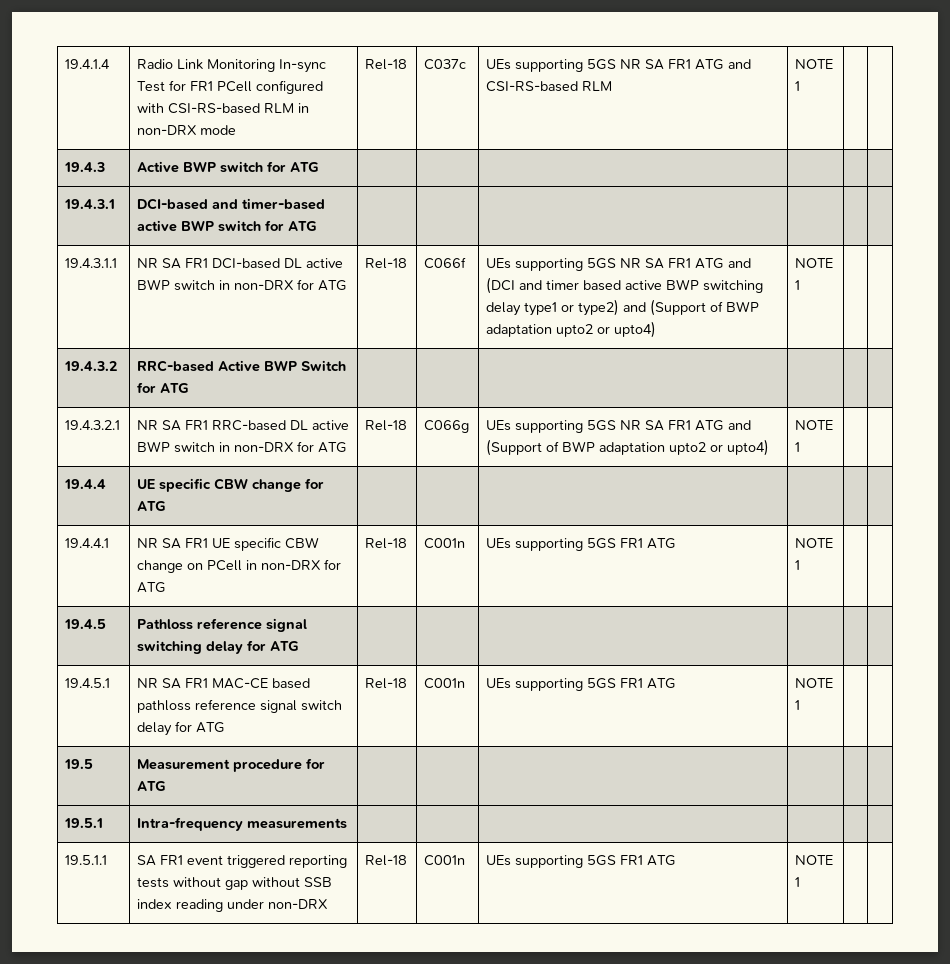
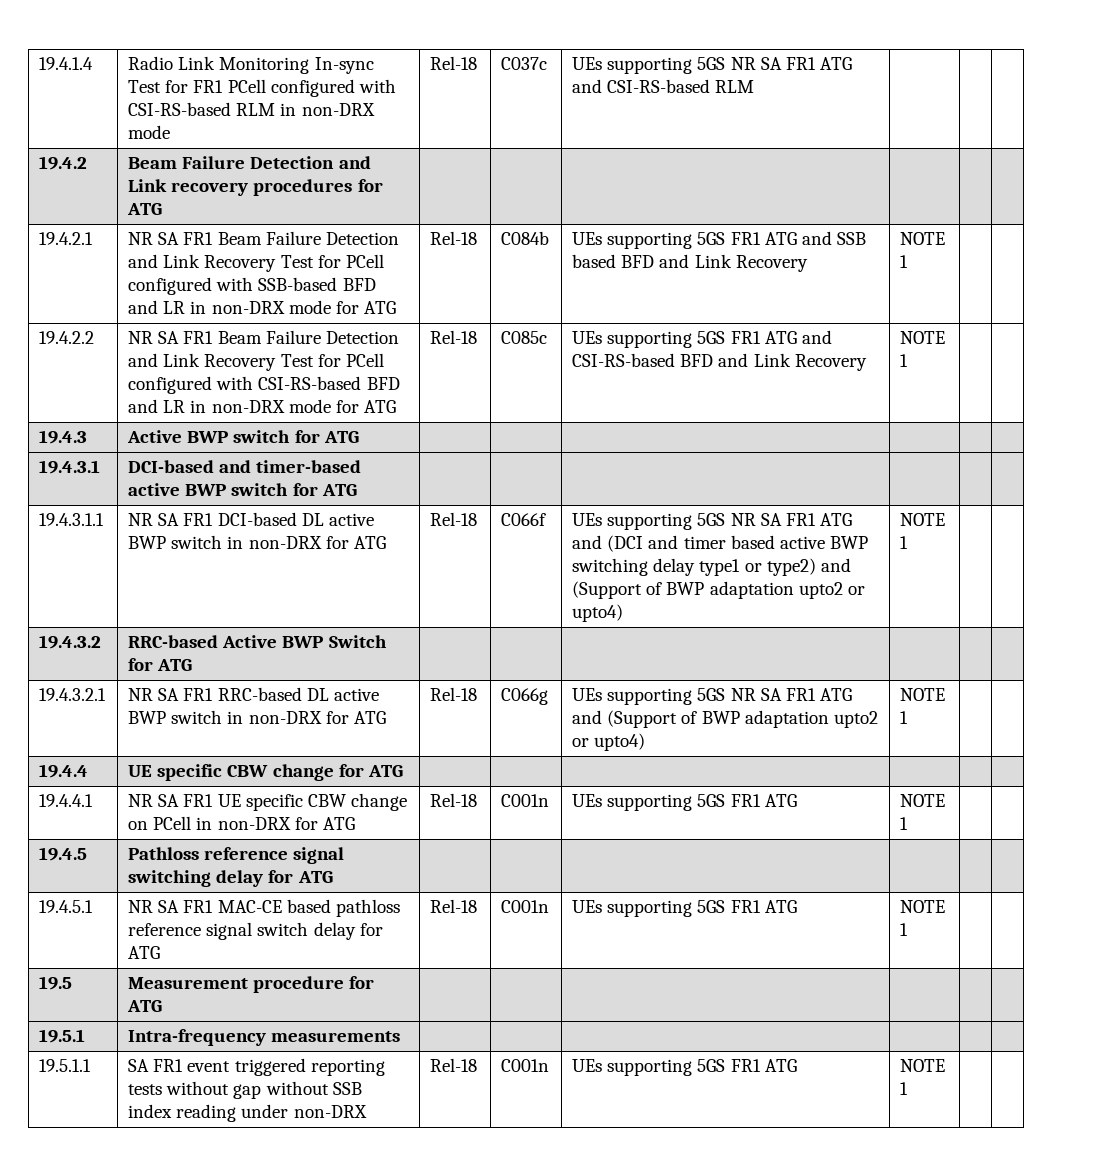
- 19.4.1.4 | Radio Link Monitoring In-sync Test for FR1 PCell configured with CSI-RS-based RLM in non-DRX mode | Rel-18 | C037c | UEs supporting 5GS NR SA FR1 ATG and CSI-RS-based RLM | NOTE 1 | |
+ 19.4.1.4 | Radio Link Monitoring In-sync Test for FR1 PCell configured with CSI-RS-based RLM in non-DRX mode | Rel-18 | C037c | UEs supporting 5GS NR SA FR1 ATG and CSI-RS-based RLM | | |
+ 19.4.2 | Beam Failure Detection and Link recovery procedures for ATG | | | | | |
+ 19.4.2.1 | NR SA FR1 Beam Failure Detection and Link Recovery Test for PCell configured with SSB-based BFD and LR in non-DRX mode for ATG | Rel-18 | C084b | UEs supporting 5GS FR1 ATG and SSB based BFD and Link Recovery | NOTE 1 | |
+ 19.4.2.2 | NR SA FR1 Beam Failure Detection and Link Recovery Test for PCell configured with CSI-RS-based BFD and LR in non-DRX mode for ATG | Rel-18 | C085c | UEs supporting 5GS FR1 ATG and CSI-RS-based BFD and Link Recovery | NOTE 1 | |

